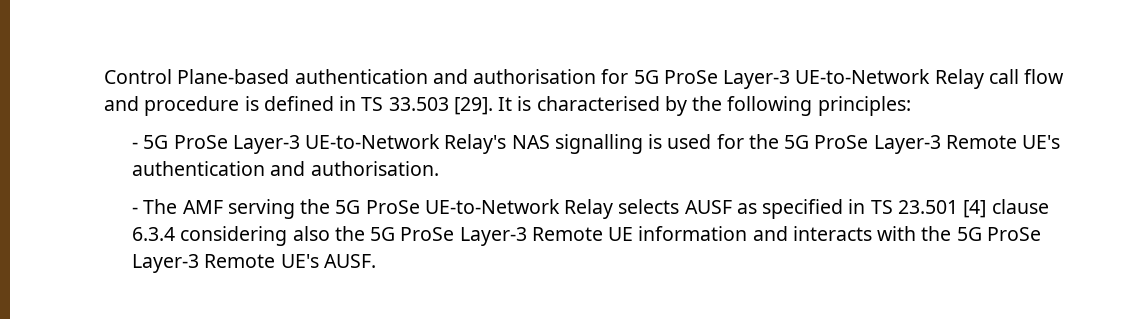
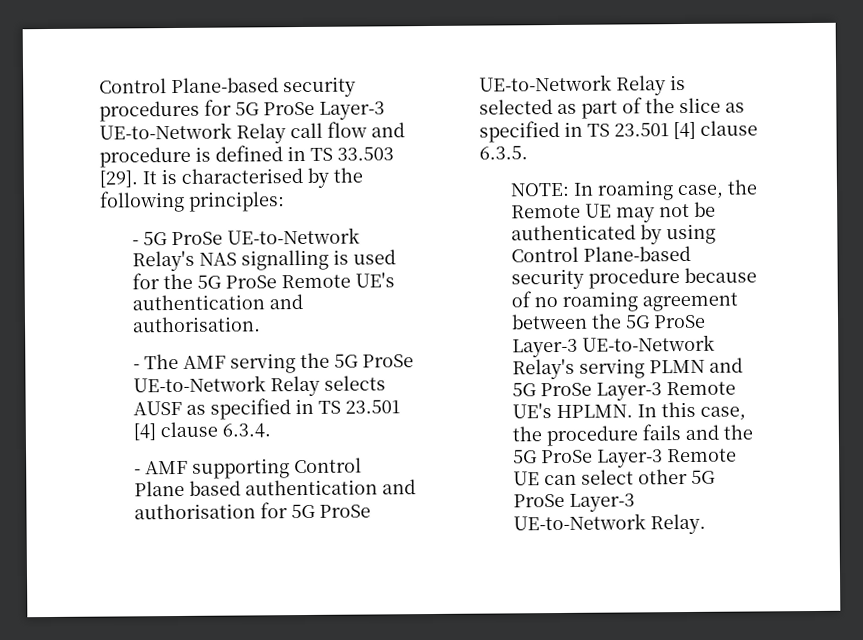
- Control Plane-based authentication and authorisation for 5G ProSe Layer-3 UE-to-Network Relay call flow and procedure is defined in TS 33.503 [29].
+ Control Plane-based security procedures for 5G ProSe Layer-3 UE-to-Network Relay call flow and procedure is defined in TS 33.503 [29].
- - 5G ProSe Layer-3 UE-to-Network Relay's NAS signalling is used for the 5G ProSe Layer-3 Remote UE's authentication and authorisation.
+ - 5G ProSe UE-to-Network Relay's NAS signalling is used for the 5G ProSe Remote UE's authentication and authorisation.
- - The AMF serving the 5G ProSe UE-to-Network Relay selects AUSF as specified in TS 23.501 [4] clause 6.3.4 considering also the 5G ProSe Layer-3 Remote UE information and interacts with the 5G ProSe Layer-3 Remote UE's AUSF.
+ - The AMF serving the 5G ProSe UE-to-Network Relay selects AUSF as specified in TS 23.501 [4] clause 6.3.4.
+ - AMF supporting Control Plane based authentication and authorisation for 5G ProSe UE-to-Network Relay is selected as part of the slice as specified in TS 23.501 [4] clause 6.3.5.
+ NOTE: In roaming case, the Remote UE may not be authenticated by using Control Plane-based security procedure because of no roaming agreement between the 5G ProSe Layer-3 UE-to-Network Relay's serving PLMN and 5G ProSe Layer-3 Remote UE's HPLMN. In this case, the procedure fails and the 5G ProSe Layer-3 Remote UE can select other 5G ProSe Layer-3 UE-to-Network Relay.

